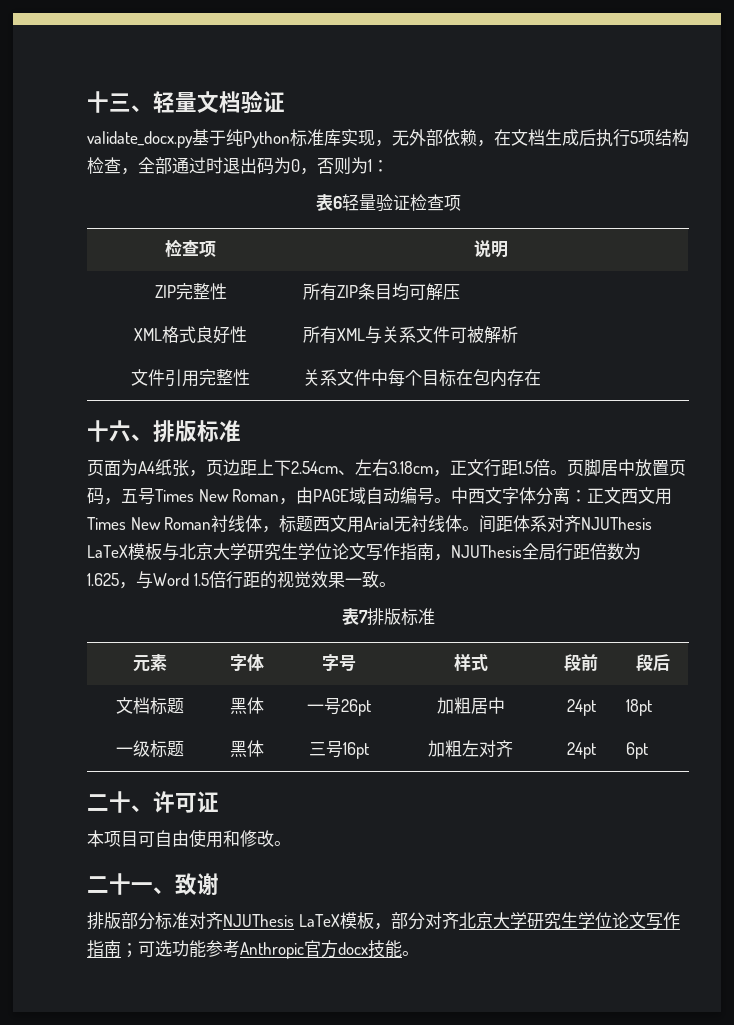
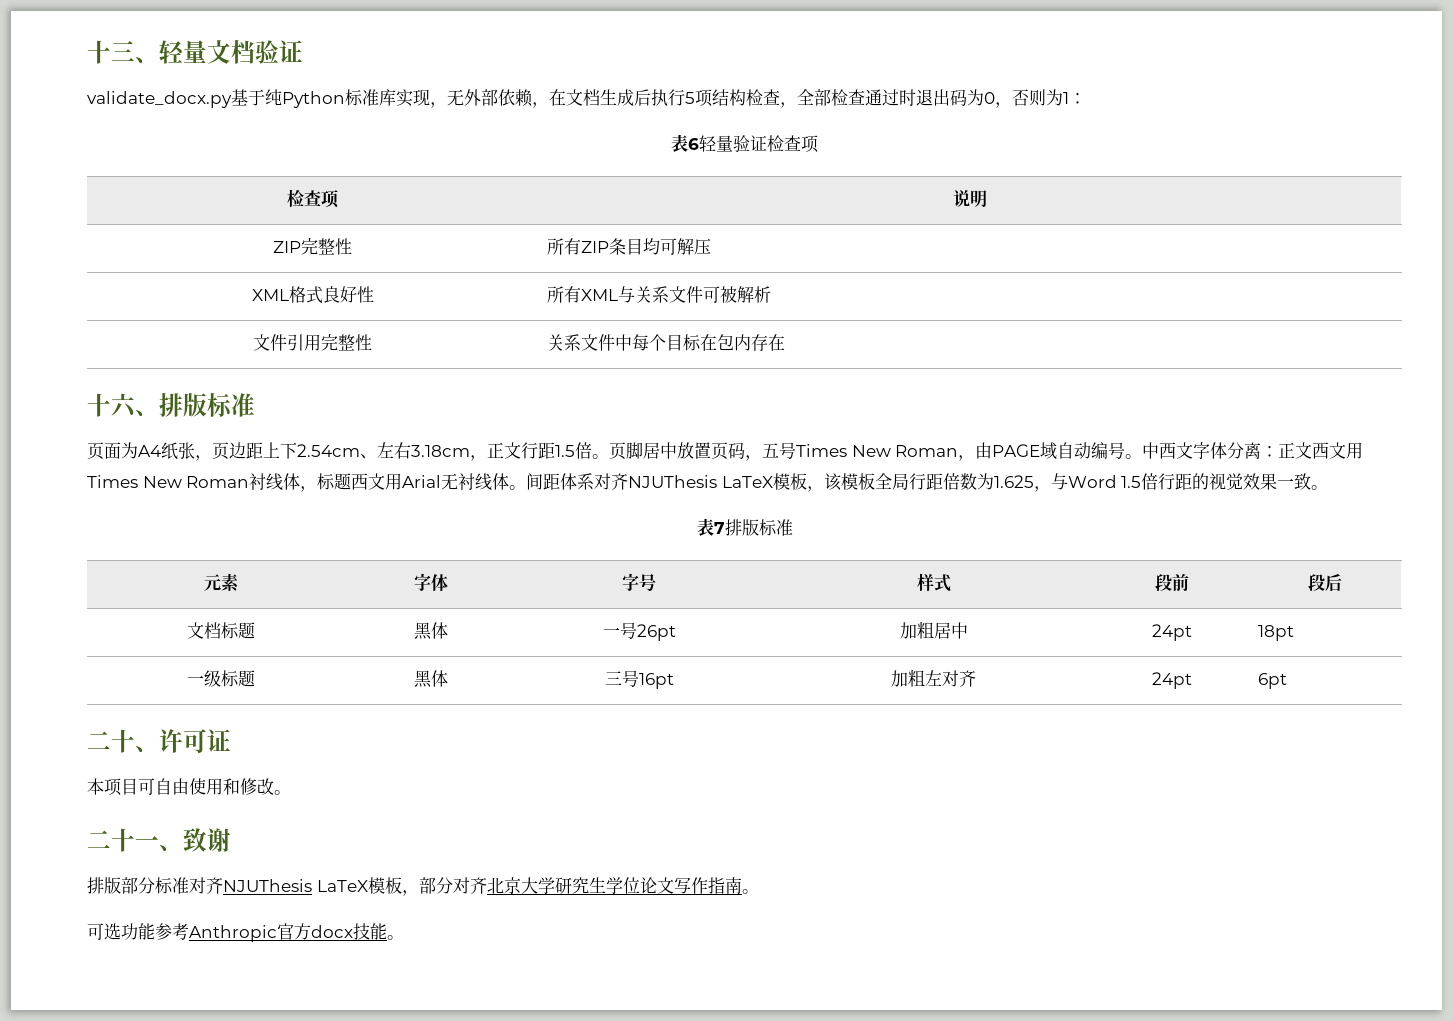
- validate_docx.py基于纯Python标准库实现，无外部依赖，在文档生成后执行5项结构检查，全部通过时退出码为0，否则为1：
+ validate_docx.py基于纯Python标准库实现，无外部依赖，在文档生成后执行5项结构检查，全部检查通过时退出码为0，否则为1：
- 间距体系对齐NJUThesis LaTeX模板与北京大学研究生学位论文写作指南，NJUThesis全局行距倍数为1.625，与Word 1.5倍行距的视觉效果一致。
+ 间距体系对齐NJUThesis LaTeX模板，该模板全局行距倍数为1.625，与Word 1.5倍行距的视觉效果一致。
- 排版部分标准对齐NJUThesis LaTeX模板，部分对齐北京大学研究生学位论文写作指南；可选功能参考Anthropic官方docx技能。
+ 排版部分标准对齐NJUThesis LaTeX模板，部分对齐北京大学研究生学位论文写作指南。
+ 可选功能参考Anthropic官方docx技能。

